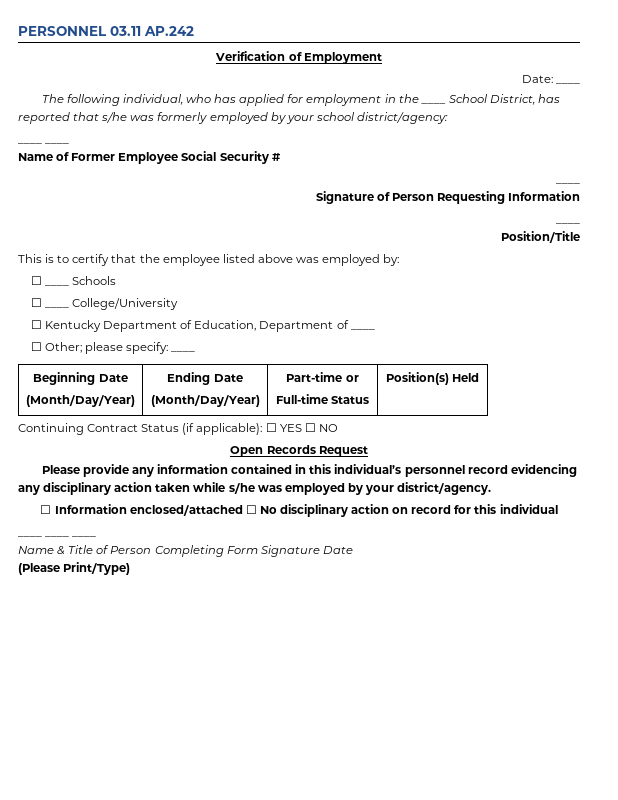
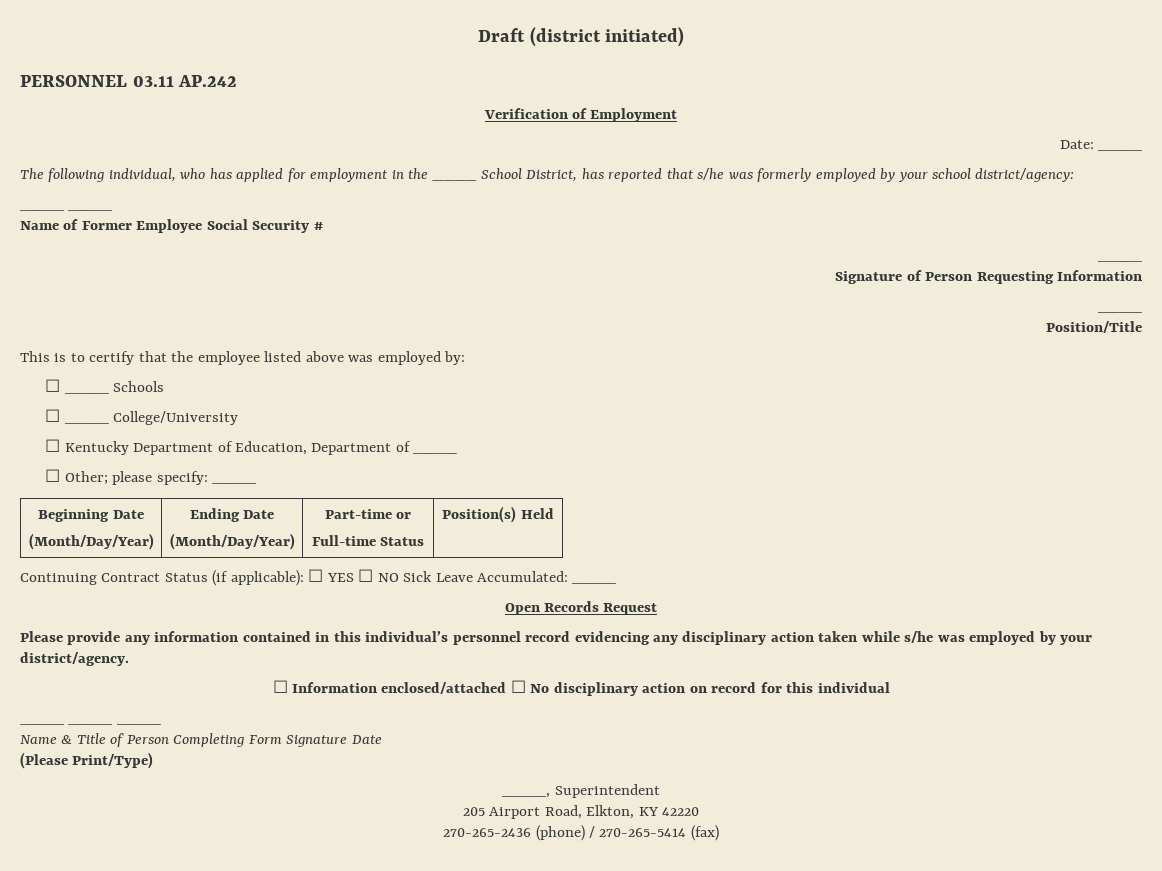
+ Draft (district initiated)
- Continuing Contract Status (if applicable): ☐ YES ☐ NO
+ Continuing Contract Status (if applicable): ☐ YES ☐ NO Sick Leave Accumulated: ____
+ ____, Superintendent
+ 205 Airport Road, Elkton, KY 42220
+ 270-265-2436 (phone) / 270-265-5414 (fax)

